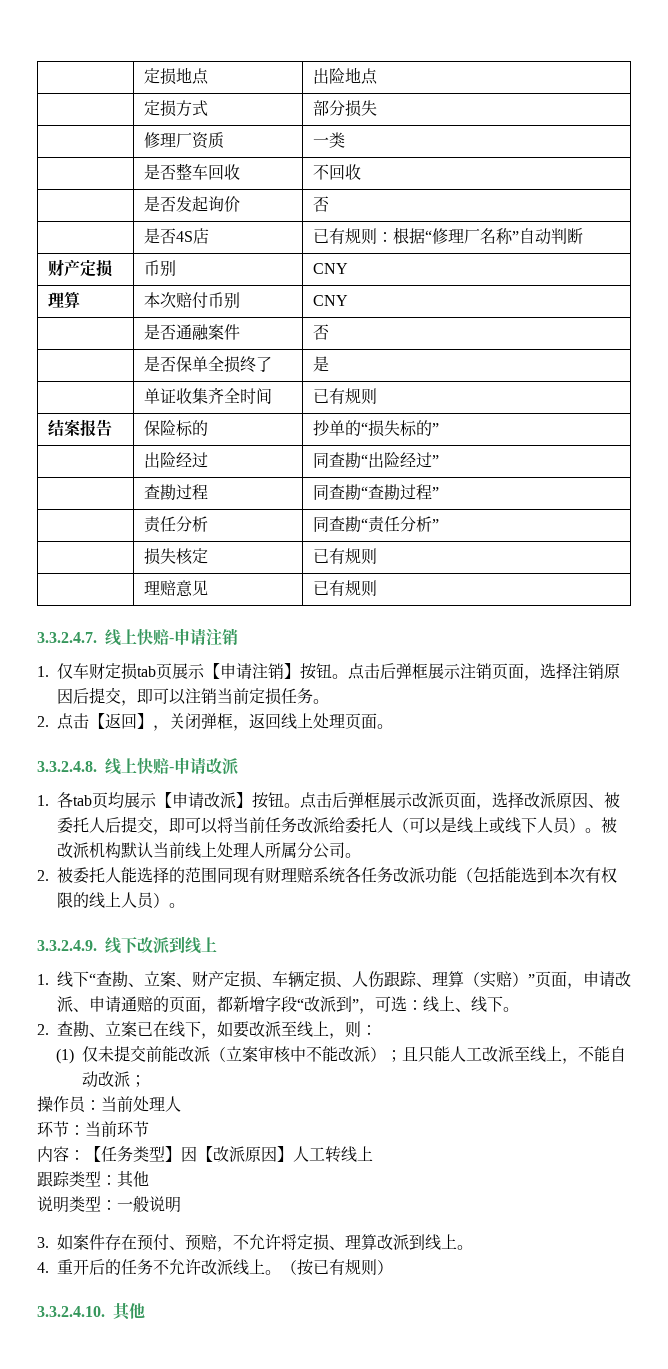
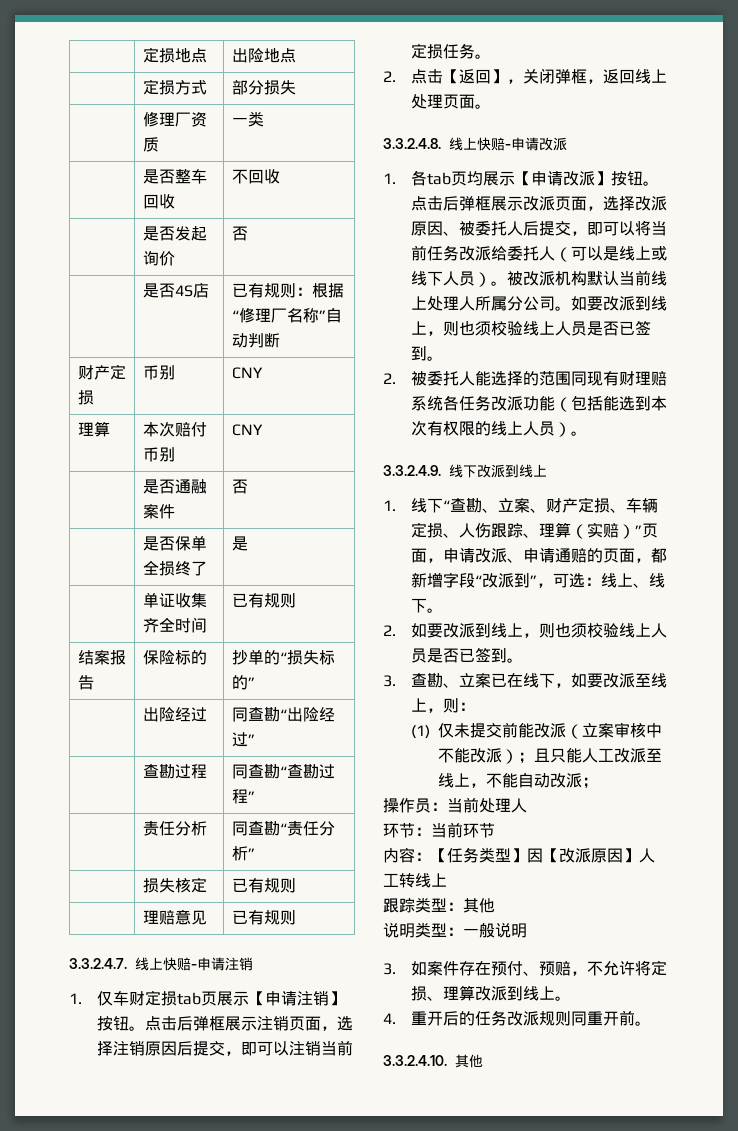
- 被改派机构默认当前线上处理人所属分公司。
+ 被改派机构默认当前线上处理人所属分公司。如要改派到线上，则也须校验线上人员是否已签到。
- 2.查勘、立案已在线下，如要改派至线上，则：
+ 2.如要改派到线上，则也须校验线上人员是否已签到。
+ 3.查勘、立案已在线下，如要改派至线上，则：
- 4.重开后的任务不允许改派线上。（按已有规则）
+ 4.重开后的任务改派规则同重开前。

